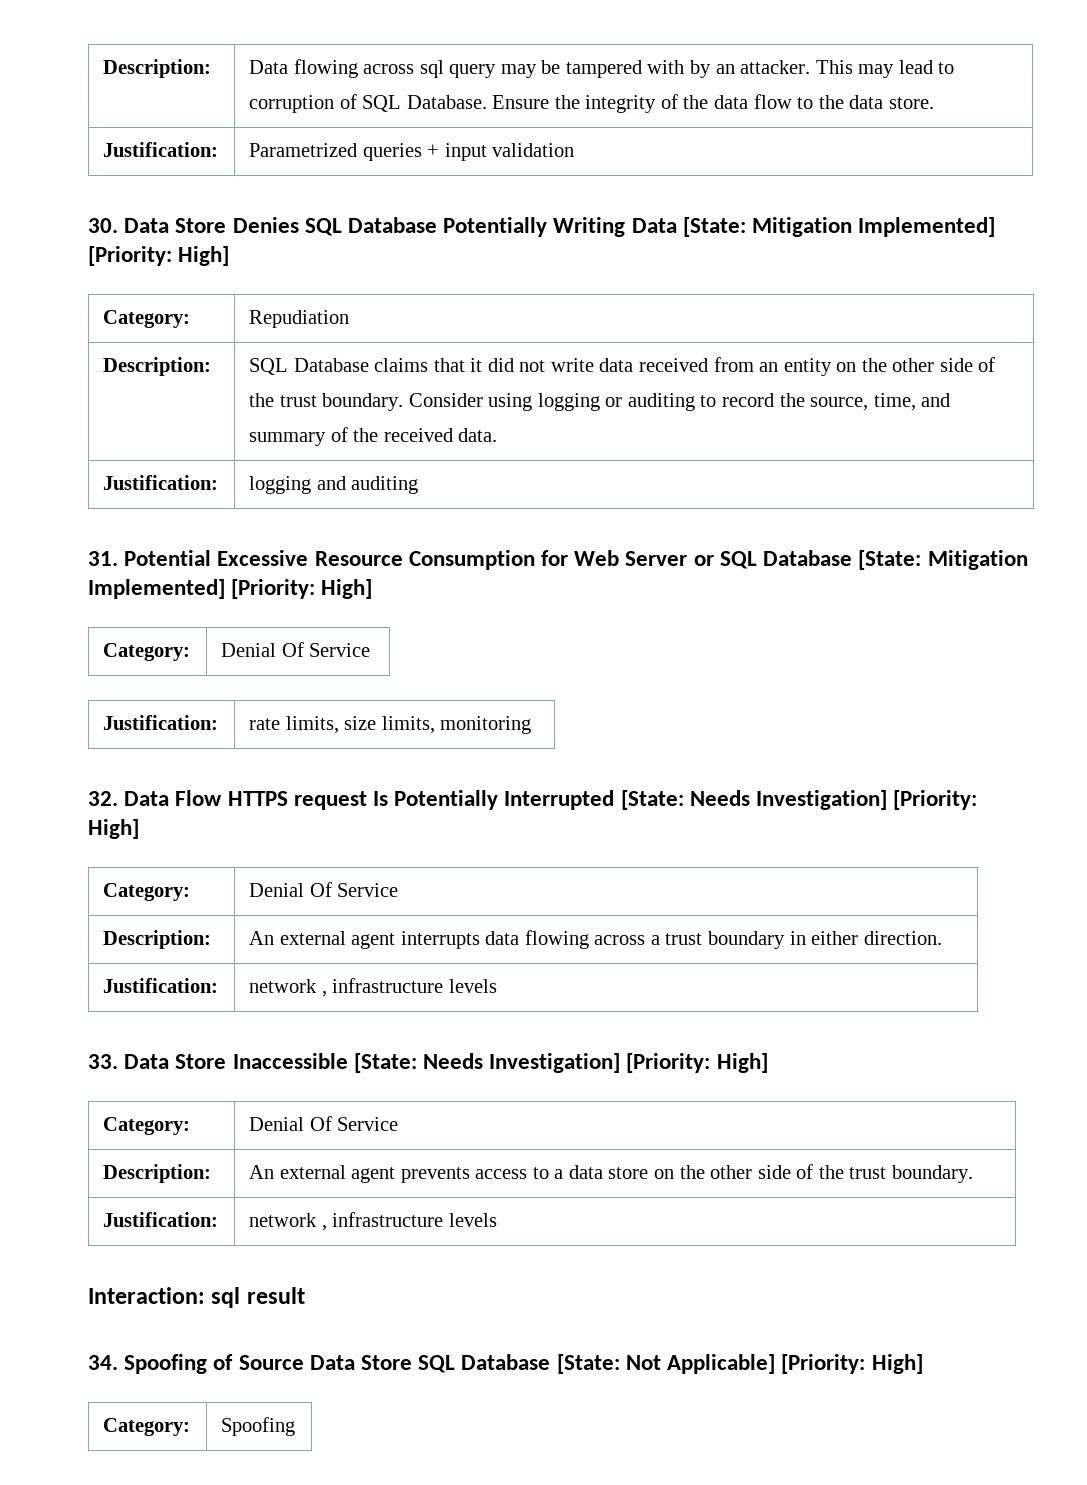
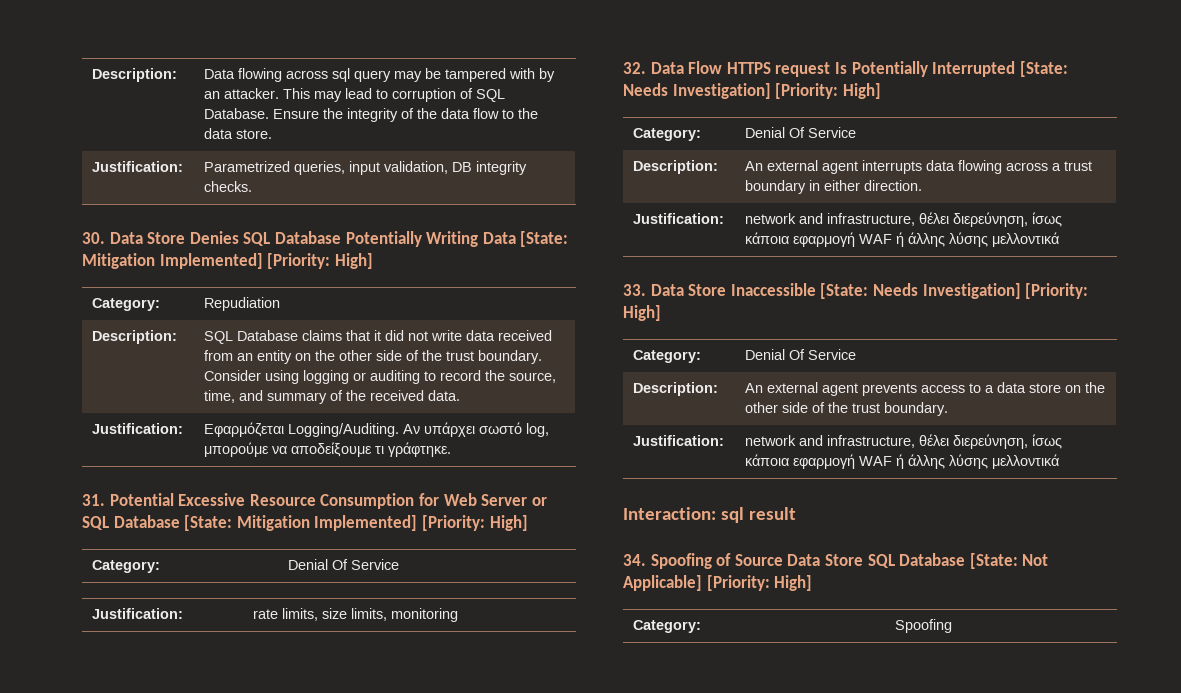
- Justification: | Parametrized queries + input validation
+ Justification: | Parametrized queries, input validation, DB integrity checks.
- Justification: | logging and auditing
+ Justification: | Εφαρμόζεται Logging/Auditing. Αν υπάρχει σωστό log, μπορούμε να αποδείξουμε τι γράφτηκε.
  Description: | An external agent interrupts data flowing across a trust boundary in either direction.
- Justification: | network , infrastructure levels
+ Justification: | network and infrastructure, θέλει διερεύνηση, ίσως κάποια εφαρμογή WAF ή άλλης λύσης μελλοντικά
  Description: | An external agent prevents access to a data store on the other side of the trust boundary.
- Justification: | network , infrastructure levels
+ Justification: | network and infrastructure, θέλει διερεύνηση, ίσως κάποια εφαρμογή WAF ή άλλης λύσης μελλοντικά

